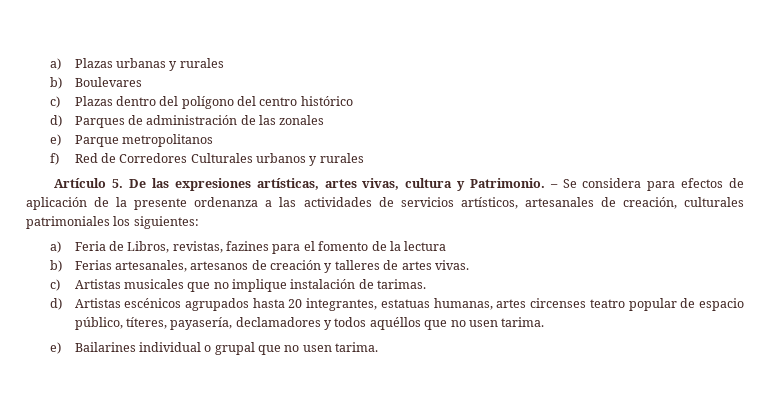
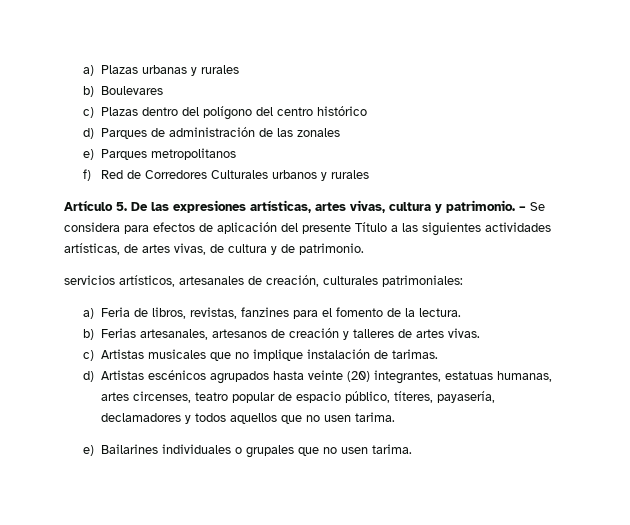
- e) Parque metropolitanos
+ e) Parques metropolitanos
- Artículo 5. De las expresiones artísticas, artes vivas, cultura y Patrimonio.
+ Artículo 5. De las expresiones artísticas, artes vivas, cultura y patrimonio.
- – Se considera para efectos de aplicación de la presente ordenanza a las actividades de servicios artísticos, artesanales de creación, culturales patrimoniales los siguientes:
+ – Se considera para efectos de aplicación del presente Título a las siguientes actividades artísticas, de artes vivas, de cultura y de patrimonio.
+ servicios artísticos, artesanales de creación, culturales patrimoniales:
- a) Feria de Libros, revistas, fazines para el fomento de la lectura
+ a) Feria de libros, revistas, fanzines para el fomento de la lectura.
- d) Artistas escénicos agrupados hasta 20 integrantes, estatuas humanas, artes circenses teatro popular de espacio público, títeres, payasería, declamadores y todos aquéllos que no usen tarima.
+ d) Artistas escénicos agrupados hasta veinte (20) integrantes, estatuas humanas, artes circenses, teatro popular de espacio público, títeres, payasería, declamadores y todos aquellos que no usen tarima.
- e) Bailarines individual o grupal que no usen tarima.
+ e) Bailarines individuales o grupales que no usen tarima.

